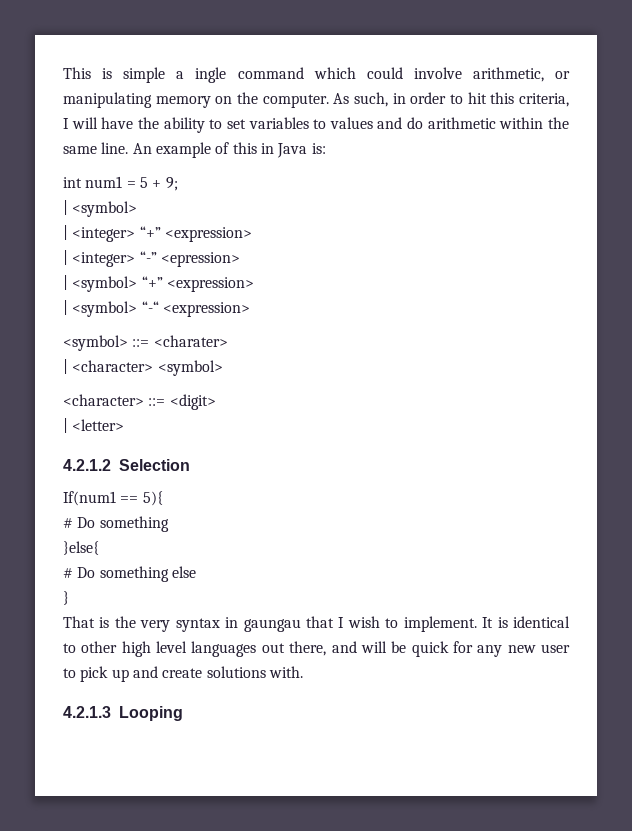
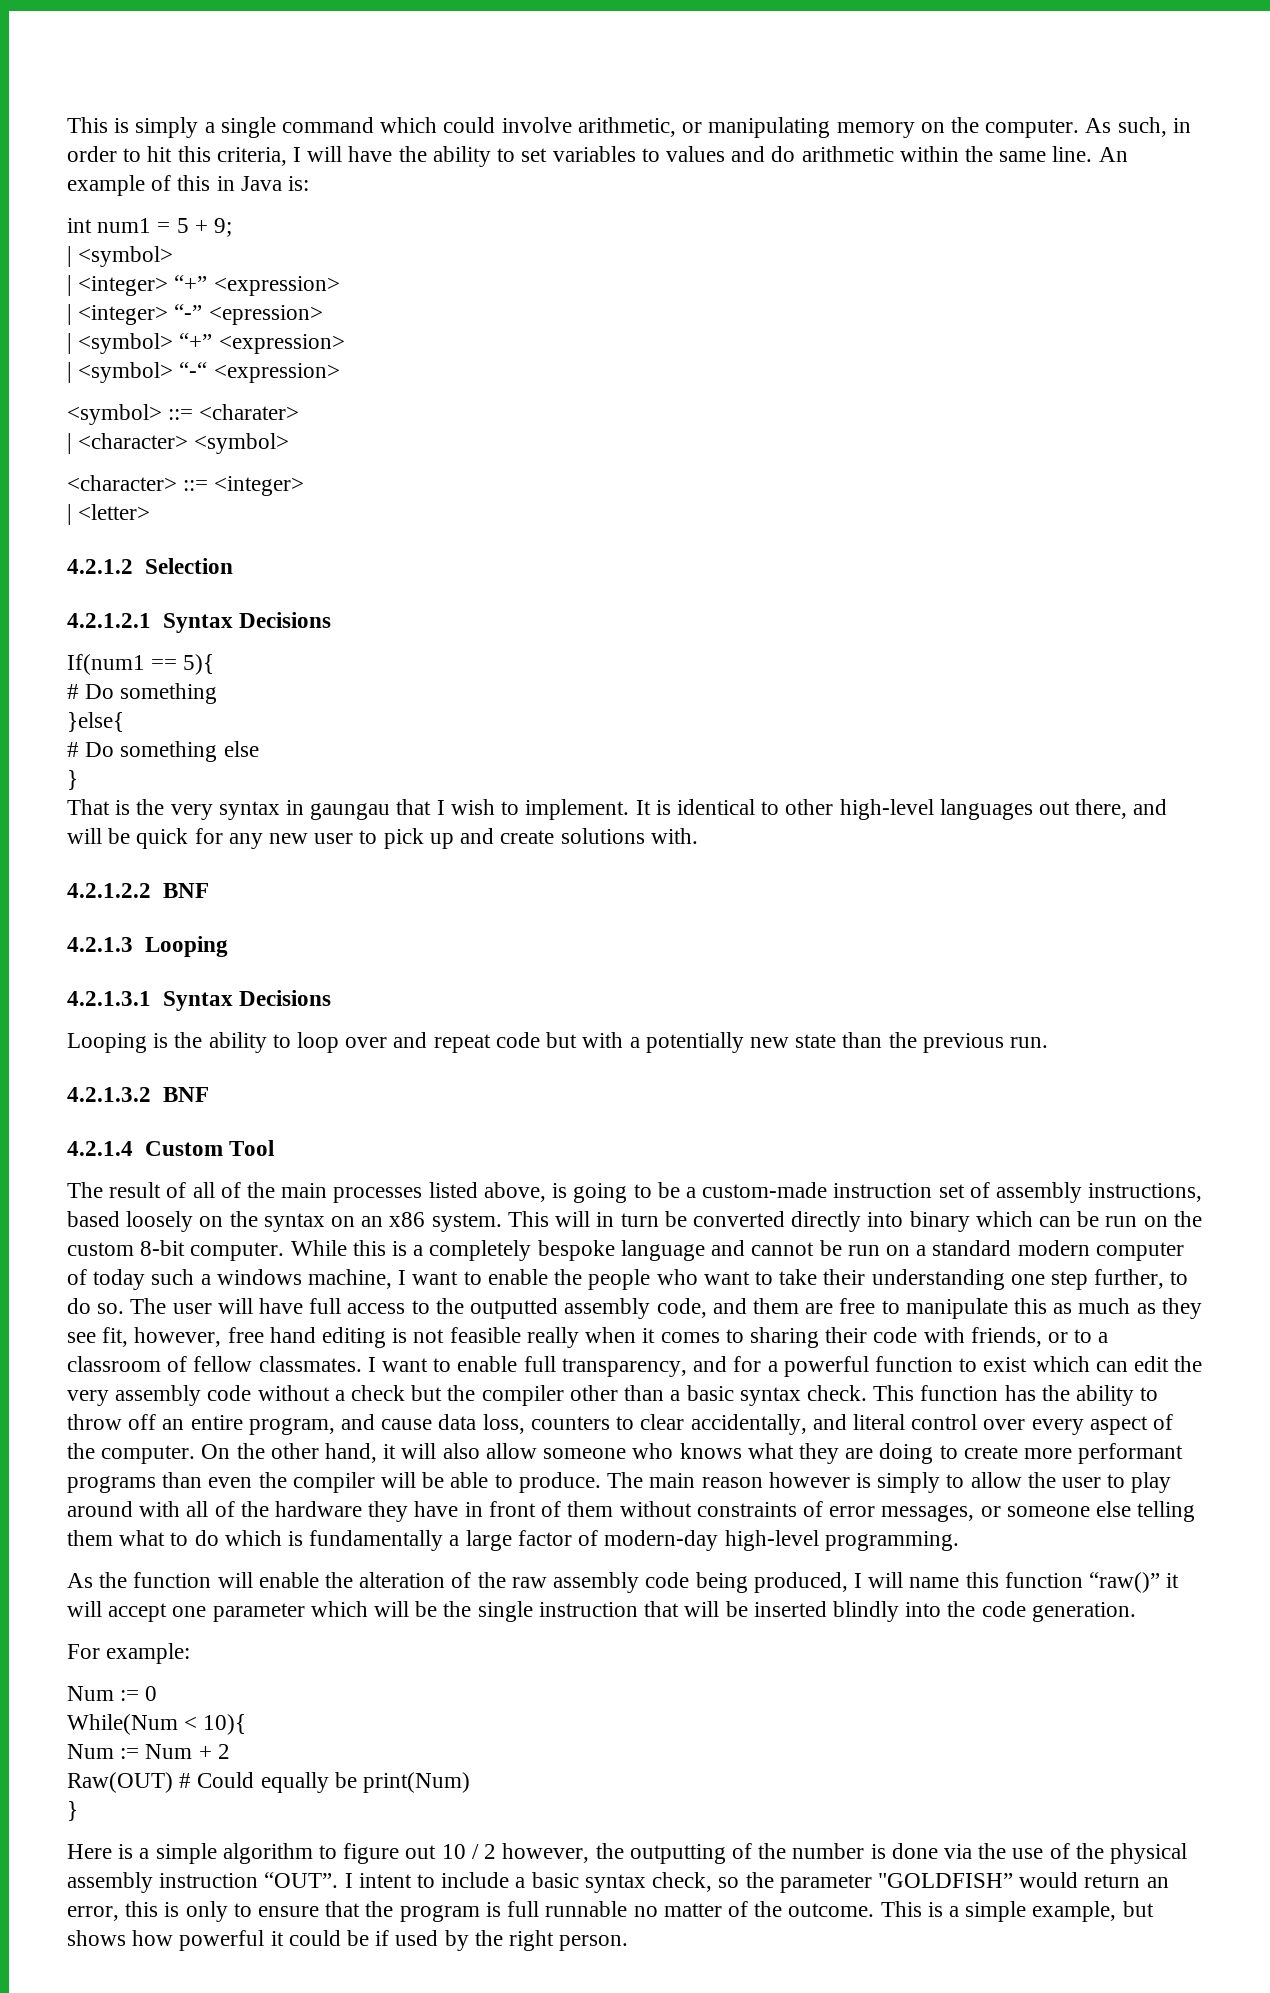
- This is simple a ingle command which could involve arithmetic, or manipulating memory on the computer.
+ This is simply a single command which could involve arithmetic, or manipulating memory on the computer.
- <character> ::= <digit>
+ <character> ::= <integer>
+ 4.2.1.2.1 Syntax Decisions
- It is identical to other high level languages out there, and will be quick for any new user to pick up and create solutions with.
+ It is identical to other high-level languages out there, and will be quick for any new user to pick up and create solutions with.
+ 4.2.1.2.2 BNF
  4.2.1.3 Looping
+ 4.2.1.3.1 Syntax Decisions
+ Looping is the ability to loop over and repeat code but with a potentially new state than the previous run.
+ 4.2.1.3.2 BNF
+ 4.2.1.4 Custom Tool
+ The result of all of the main processes listed above, is going to be a custom-made instruction set of assembly instructions, based loosely on the syntax on an x86 system. This will in turn be converted directly into binary which can be run on the custom 8-bit computer. While this is a completely bespoke language and cannot be run on a standard modern computer of today such a windows machine, I want to enable the people who want to take their understanding one step further, to do so. The user will have full access to the outputted assembly code, and them are free to manipulate this as much as they see fit, however, free hand editing is not feasible really when it comes to sharing their code with friends, or to a classroom of fellow classmates. I want to enable full transparency, and for a powerful function to exist which can edit the very assembly code without a check but the compiler other than a basic syntax check. This function has the ability to throw off an entire program, and cause data loss, counters to clear accidentally, and literal control over every aspect of the computer. On the other hand, it will also allow someone who knows what they are doing to create more performant programs than even the compiler will be able to produce. The main reason however is simply to allow the user to play around with all of the hardware they have in front of them without constraints of error messages, or someone else telling them what to do which is fundamentally a large factor of modern-day high-level programming.
+ As the function will enable the alteration of the raw assembly code being produced, I will name this function “raw()” it will accept one parameter which will be the single instruction that will be inserted blindly into the code generation.
+ For example:
+ Num := 0
+ While(Num < 10){
+ Num := Num + 2
+ Raw(OUT) # Could equally be print(Num)
+ }
+ Here is a simple algorithm to figure out 10 / 2 however, the outputting of the number is done via the use of the physical assembly instruction “OUT”. I intent to include a basic syntax check, so the parameter "GOLDFISH” would return an error, this is only to ensure that the program is full runnable no matter of the outcome. This is a simple example, but shows how powerful it could be if used by the right person.

